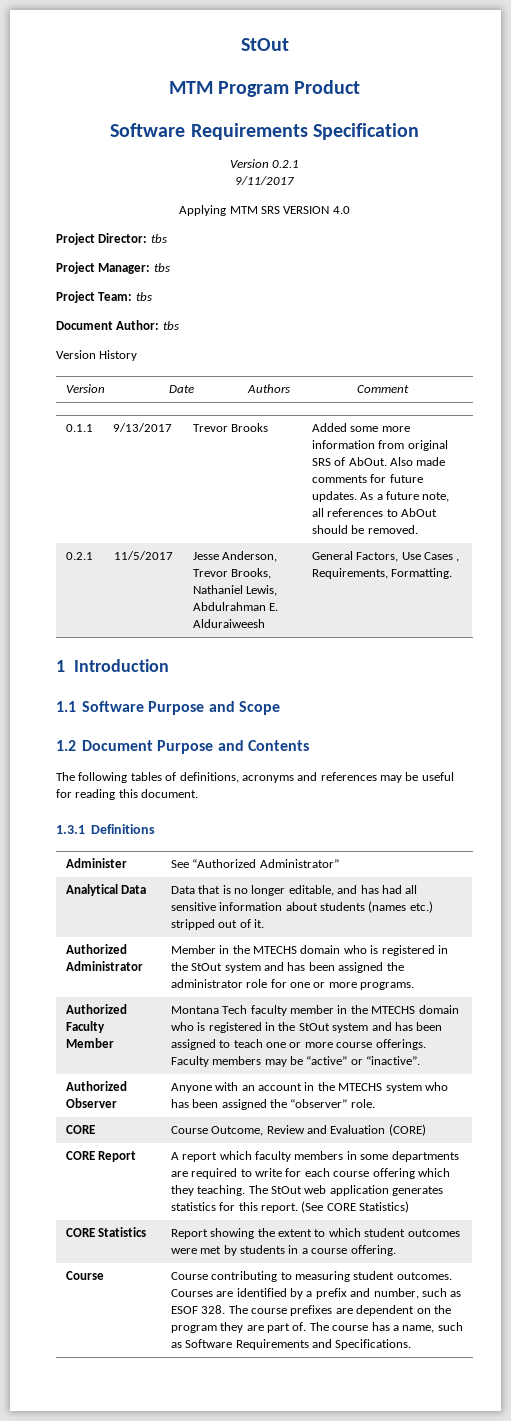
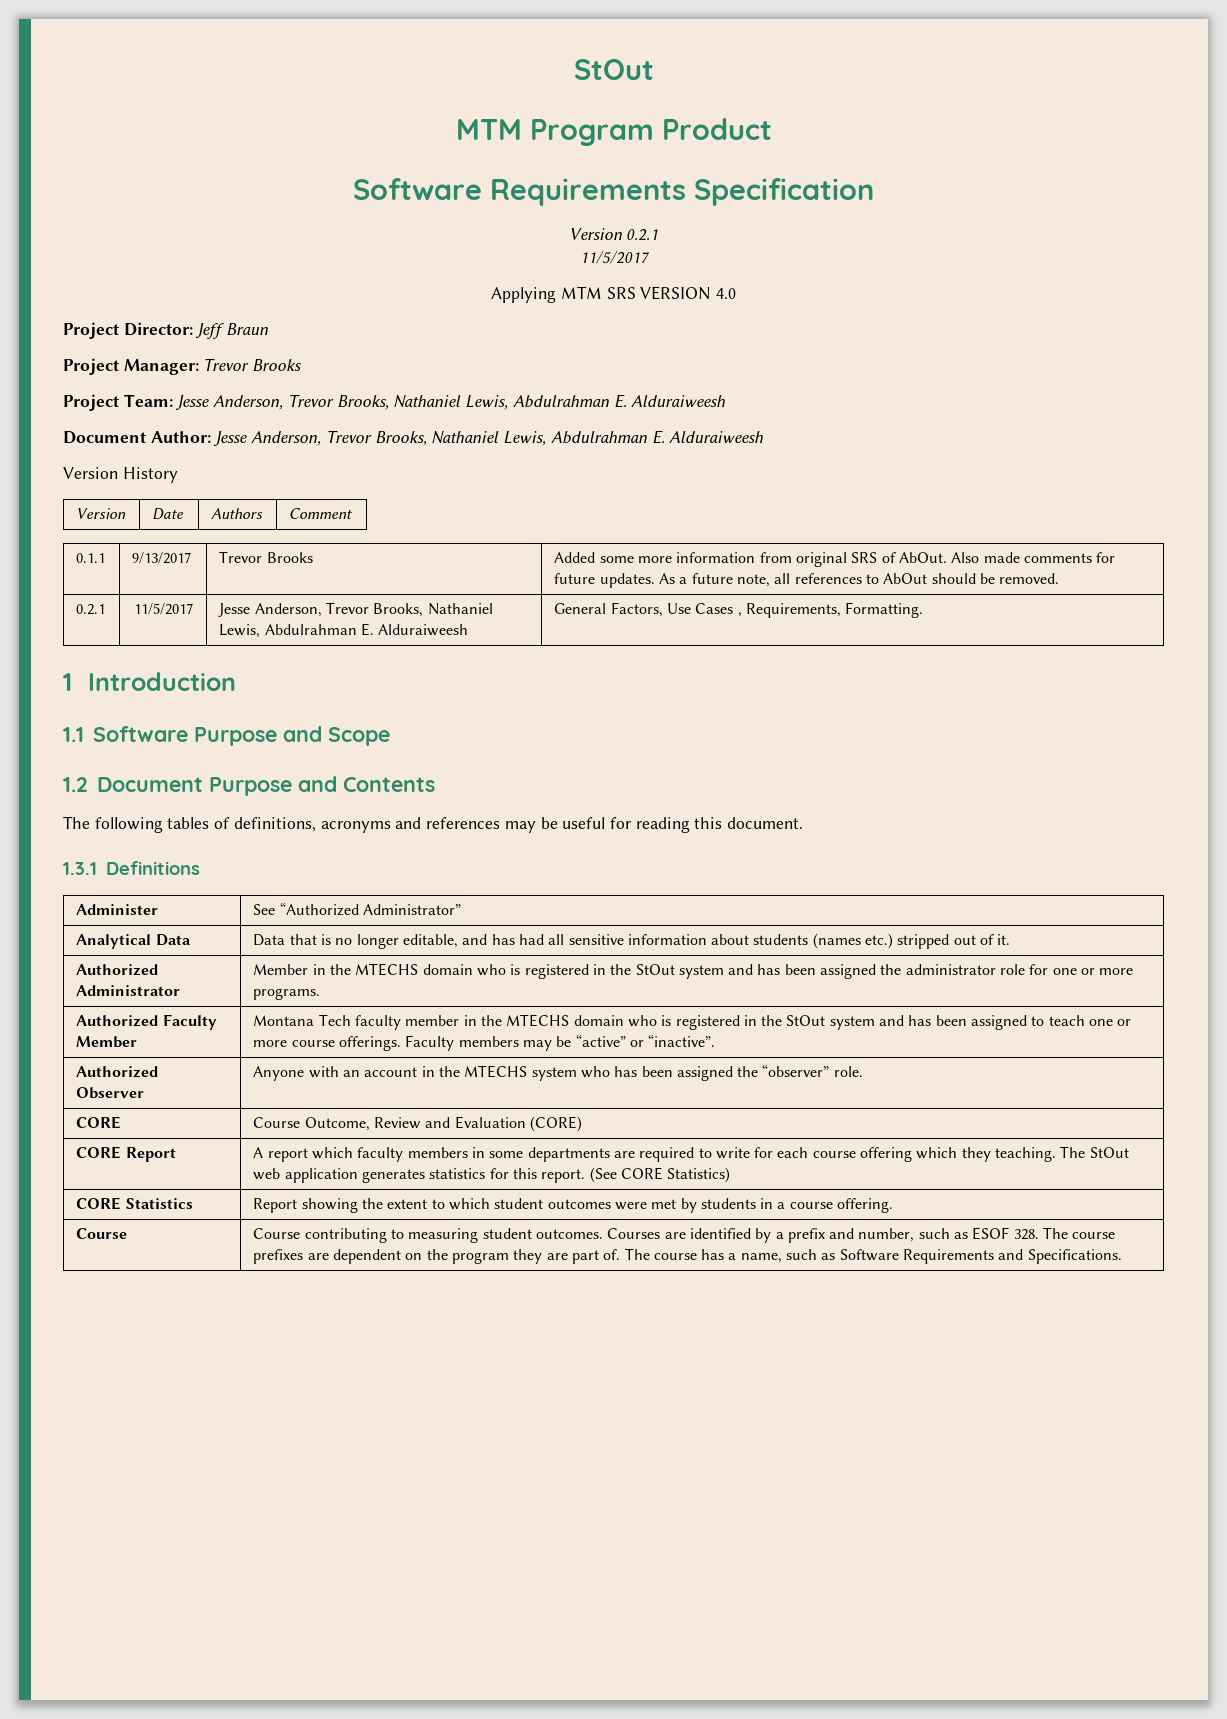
  Version 0.2.1
- 9/11/2017
+ 11/5/2017
- Project Director: tbs
+ Project Director: Jeff Braun
- Project Manager: tbs
+ Project Manager: Trevor Brooks
- Project Team: tbs
- Document Author: tbs
+ Project Team: Jesse Anderson, Trevor Brooks, Nathaniel Lewis, Abdulrahman E. Alduraiweesh
+ Document Author: Jesse Anderson, Trevor Brooks, Nathaniel Lewis, Abdulrahman E. Alduraiweesh

